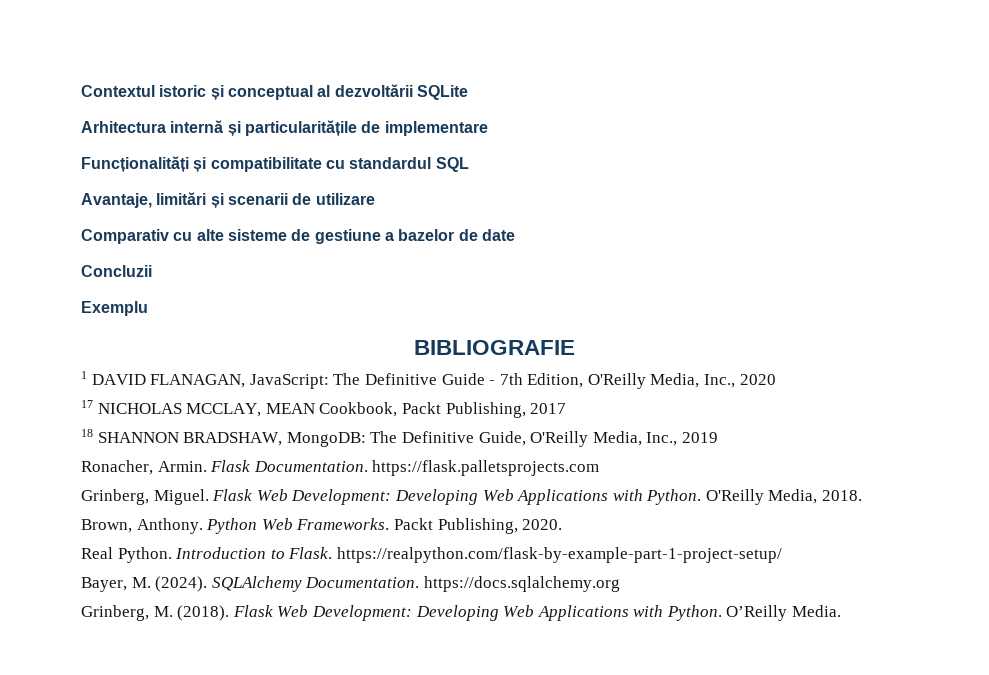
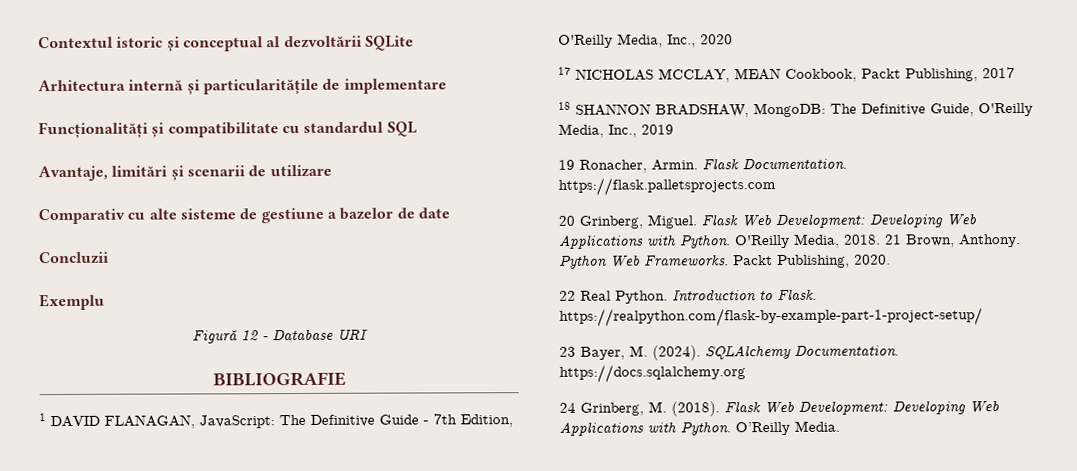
+ Figură 12 - Database URI
- Ronacher, Armin.
+ 19 Ronacher, Armin.
- Grinberg, Miguel.
+ 20 Grinberg, Miguel.
- O'Reilly Media, 2018.
- Brown, Anthony.
+ O'Reilly Media, 2018. 21 Brown, Anthony.
- Real Python.
+ 22 Real Python.
- Bayer, M. (2024).
+ 23 Bayer, M. (2024).
- Grinberg, M. (2018).
+ 24 Grinberg, M. (2018).

